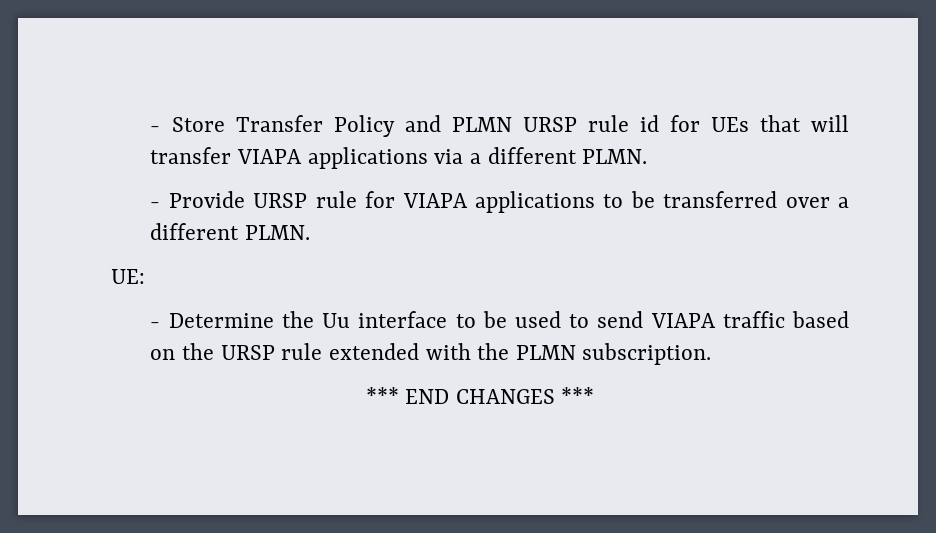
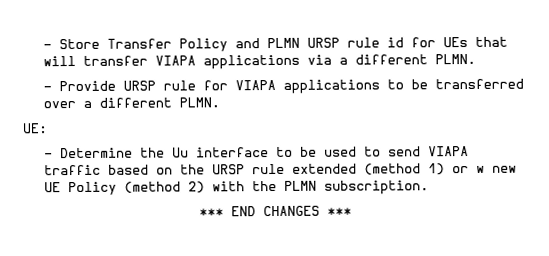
- - Determine the Uu interface to be used to send VIAPA traffic based on the URSP rule extended with the PLMN subscription.
+ - Determine the Uu interface to be used to send VIAPA traffic based on the URSP rule extended (method 1) or w new UE Policy (method 2) with the PLMN subscription.

